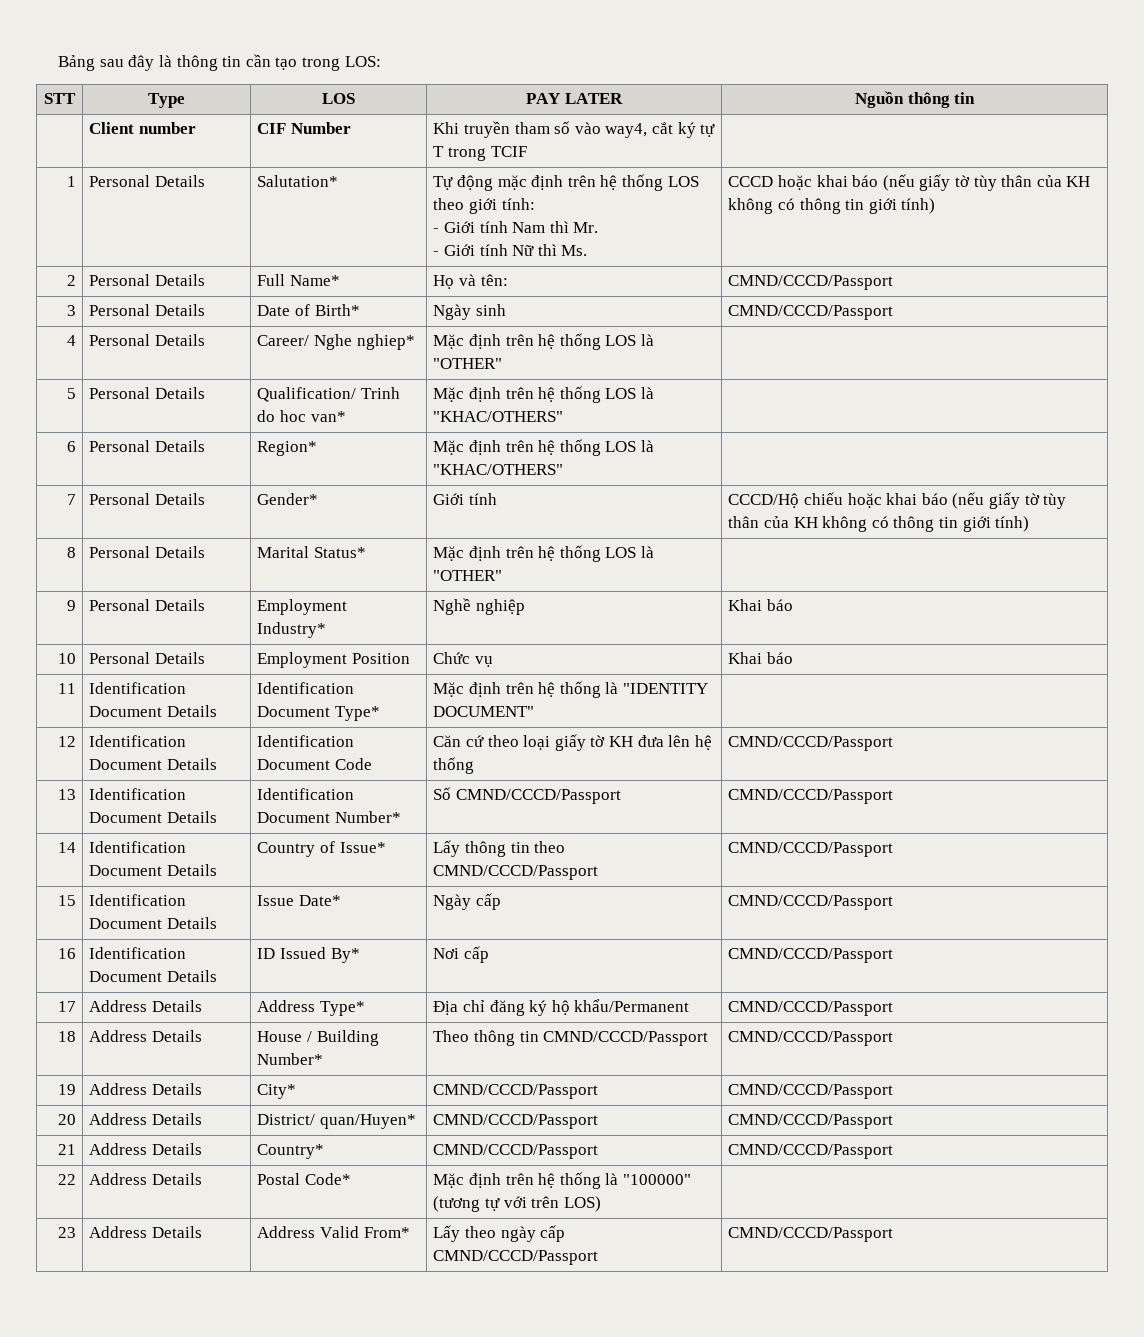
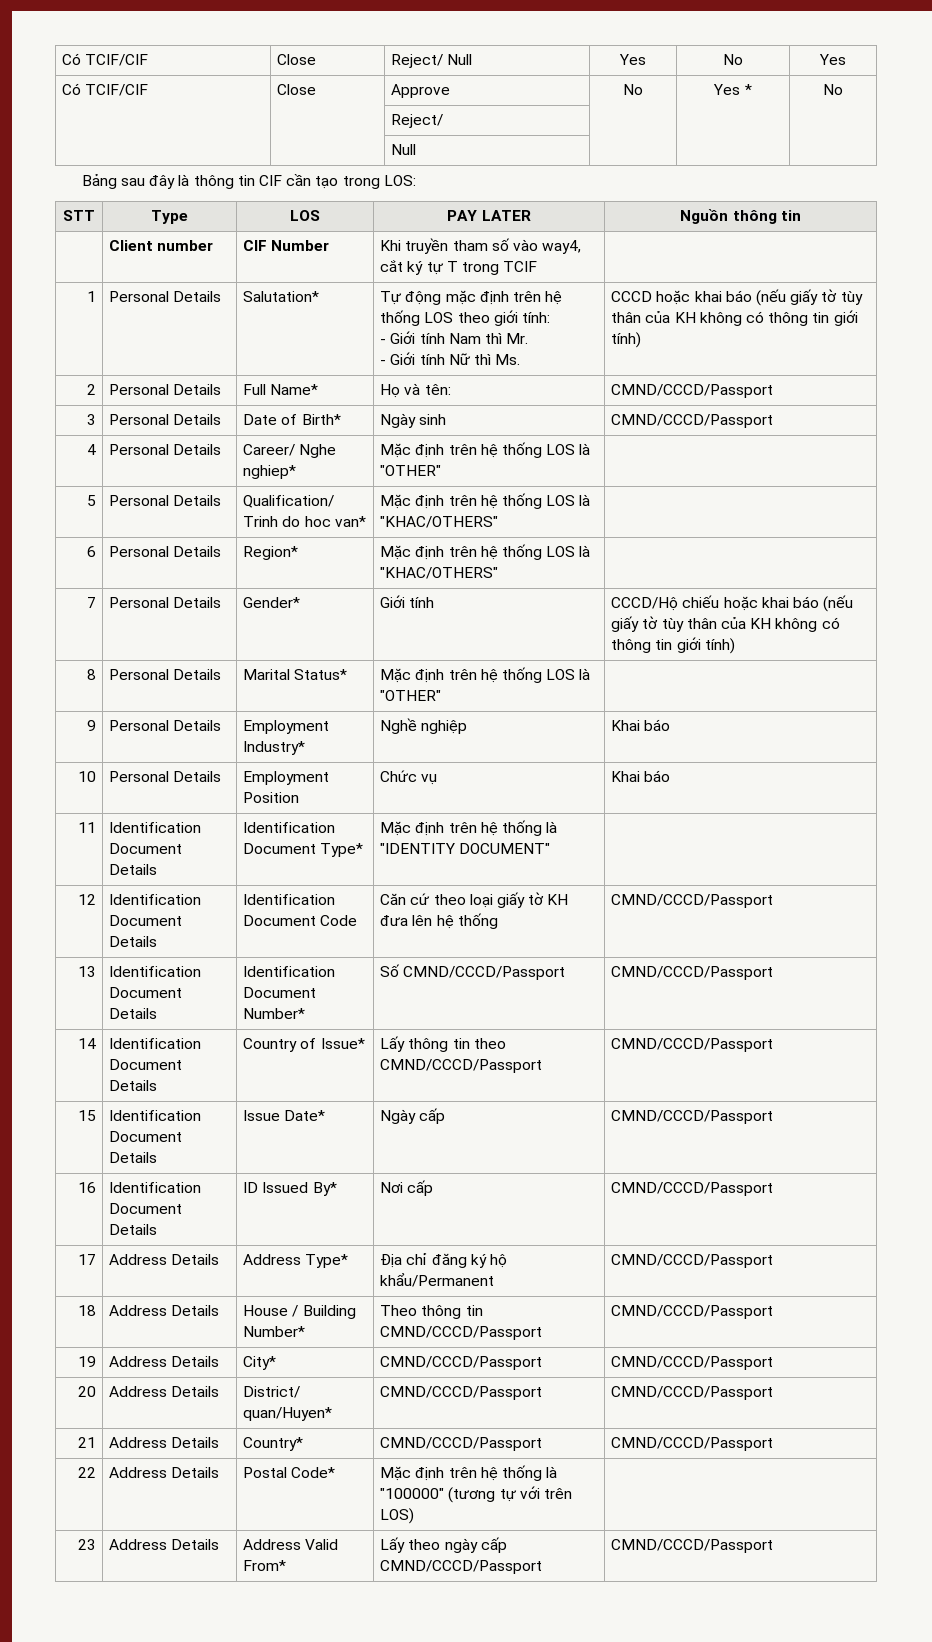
+ Có TCIF/CIF | Close | Reject/ Null | Yes | No | Yes
+ Có TCIF/CIF | Close | Approve | No | Yes * | No
+ | | Reject/ | | |
+ | | Null | | |
- Bảng sau đây là thông tin cần tạo trong LOS:
+ Bảng sau đây là thông tin CIF cần tạo trong LOS:

